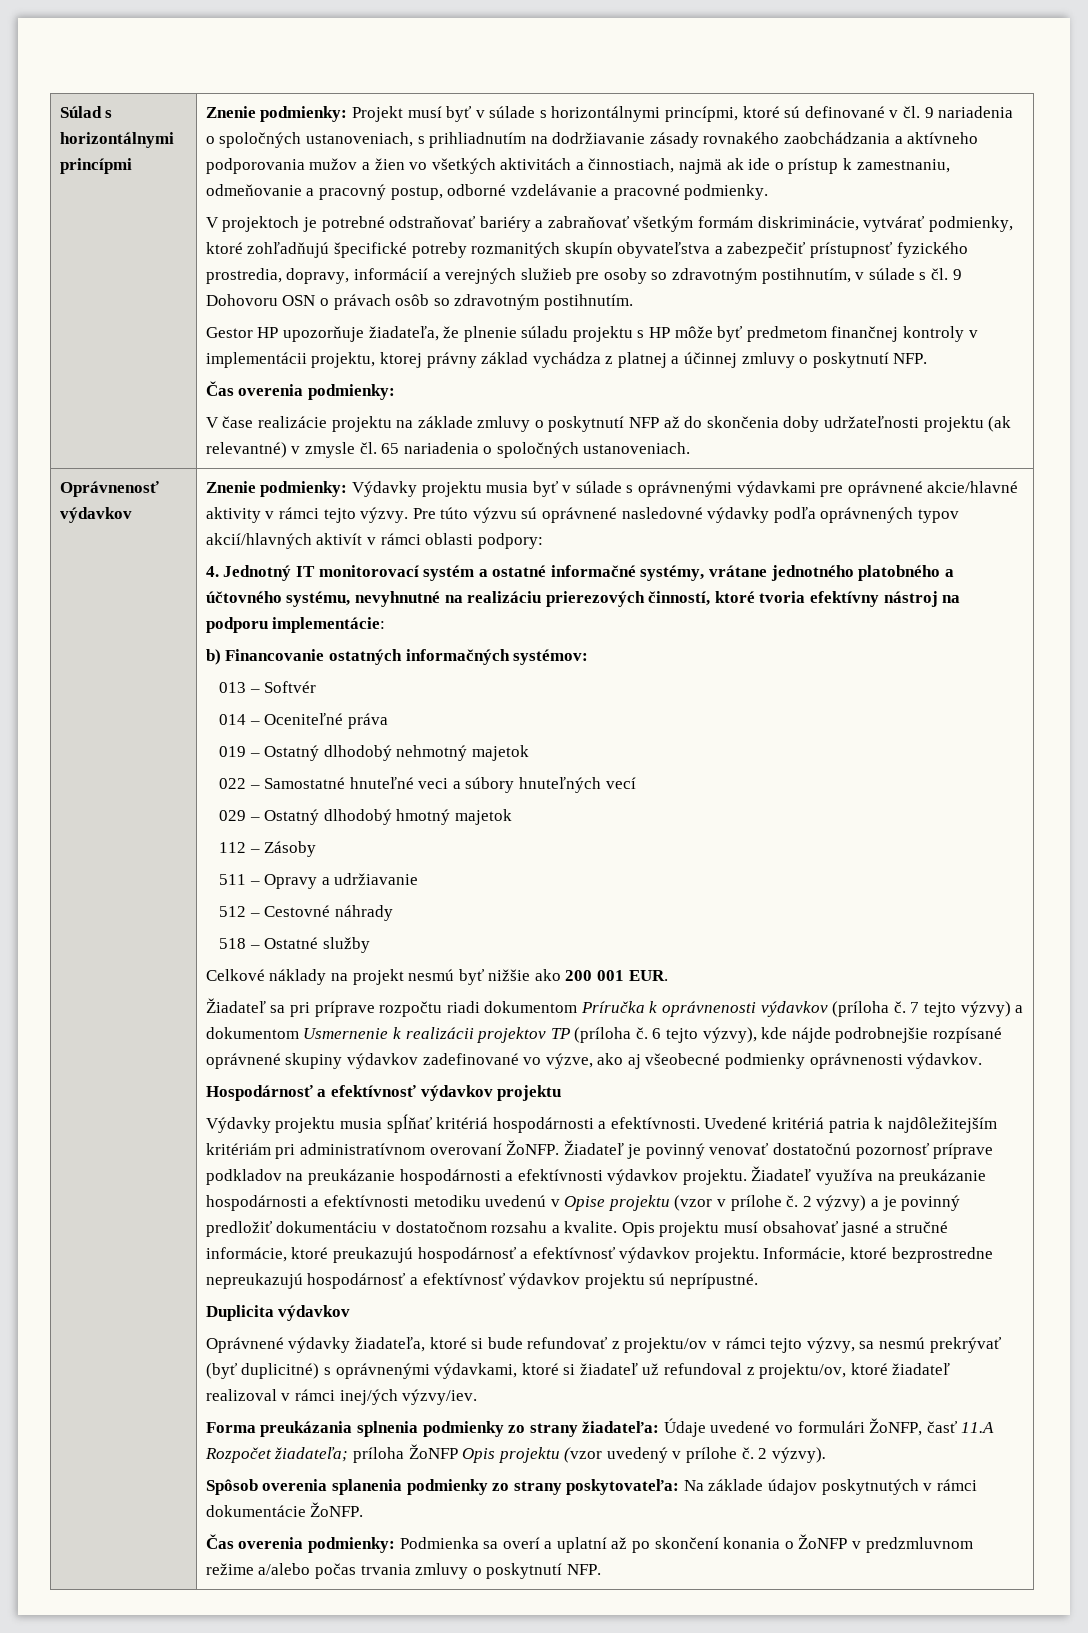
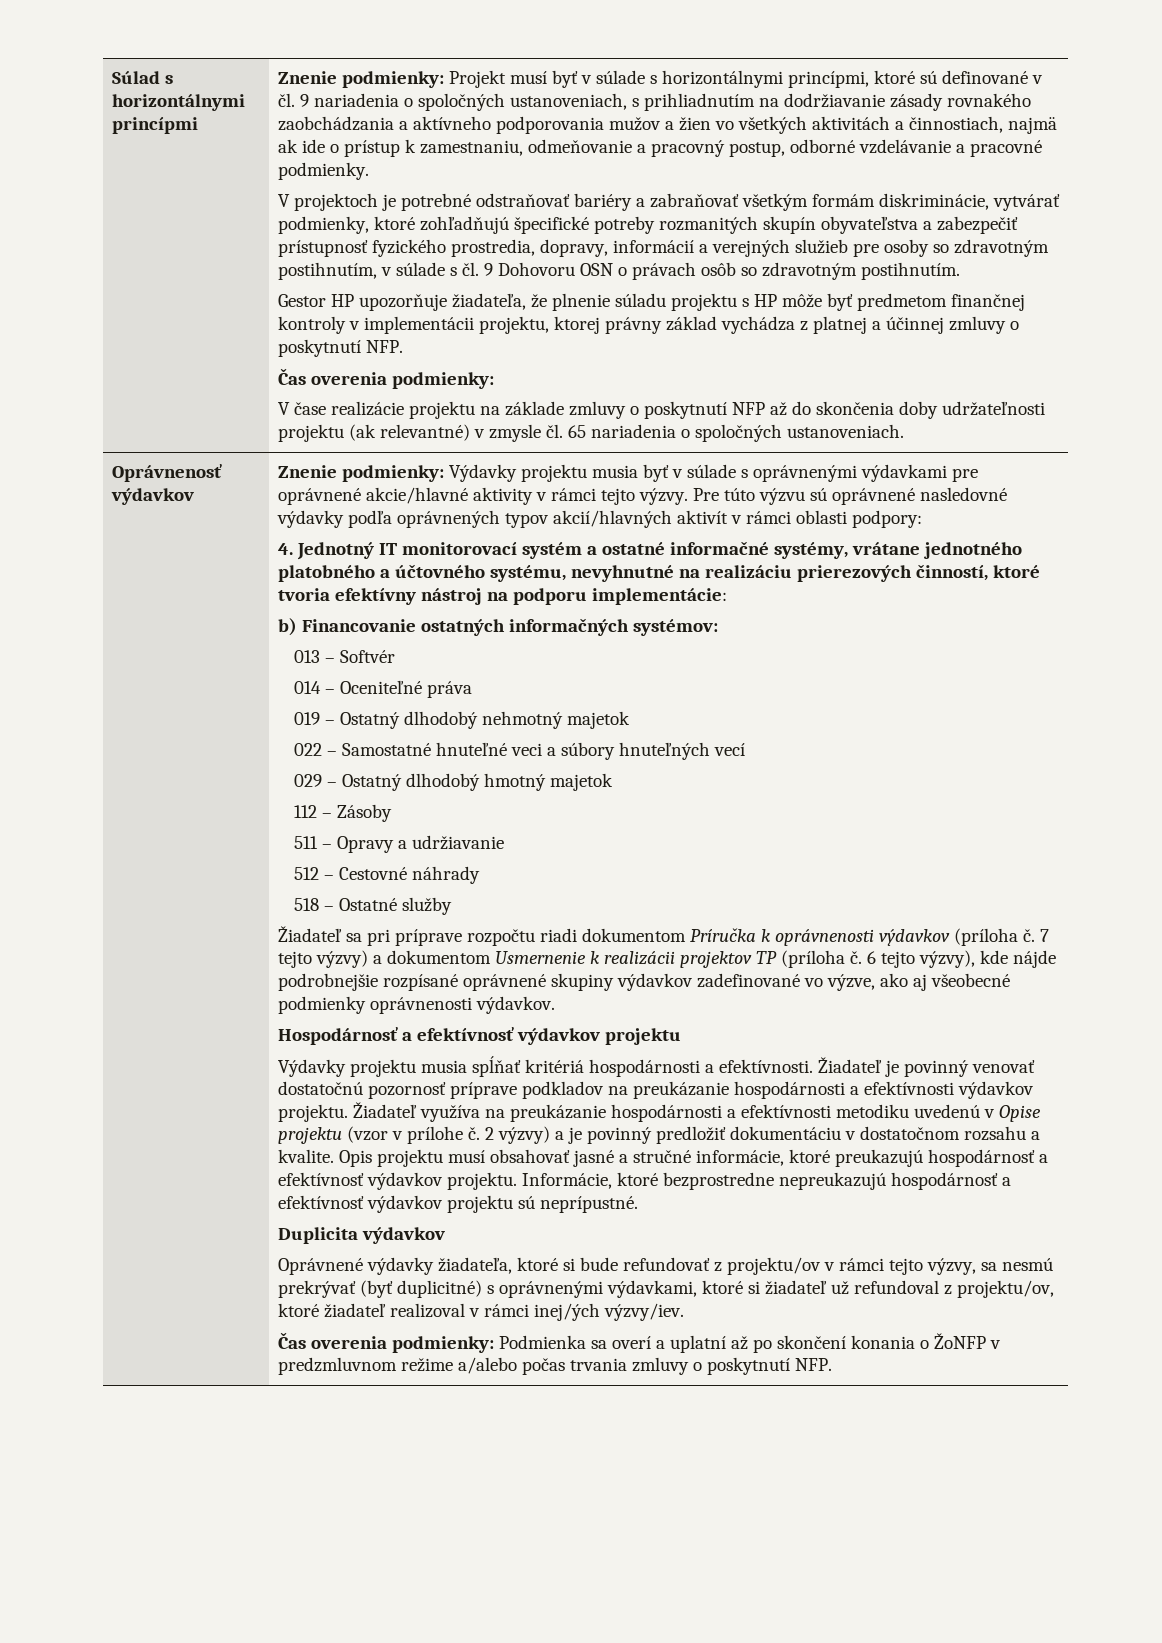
- Celkové náklady na projekt nesmú byť nižšie ako 200 001 EUR.
- Uvedené kritériá patria k najdôležitejším kritériám pri administratívnom overovaní ŽoNFP.
- Forma preukázania splnenia podmienky zo strany žiadateľa: Údaje uvedené vo formulári ŽoNFP, časť 11.A Rozpočet žiadateľa; príloha ŽoNFP Opis projektu (vzor uvedený v prílohe č. 2 výzvy).
- Spôsob overenia splanenia podmienky zo strany poskytovateľa: Na základe údajov poskytnutých v rámci dokumentácie ŽoNFP.

